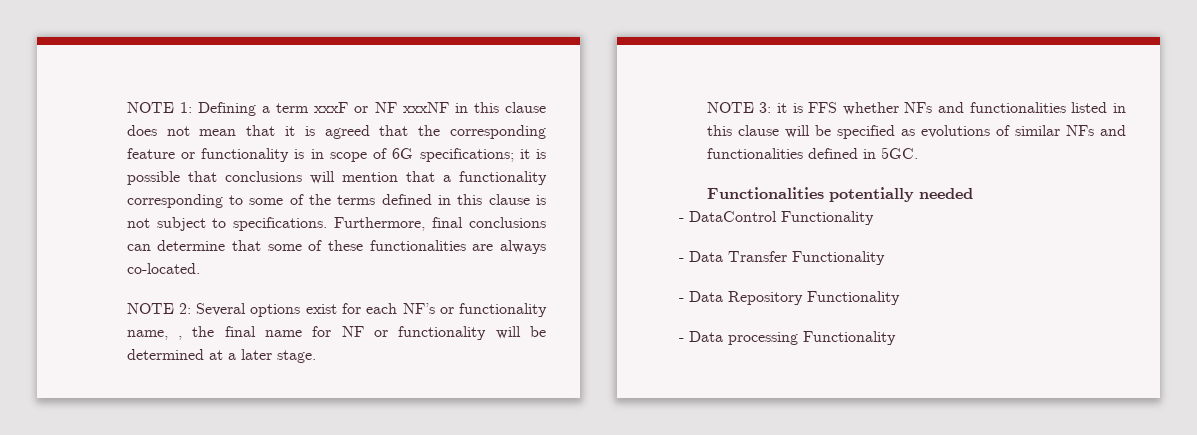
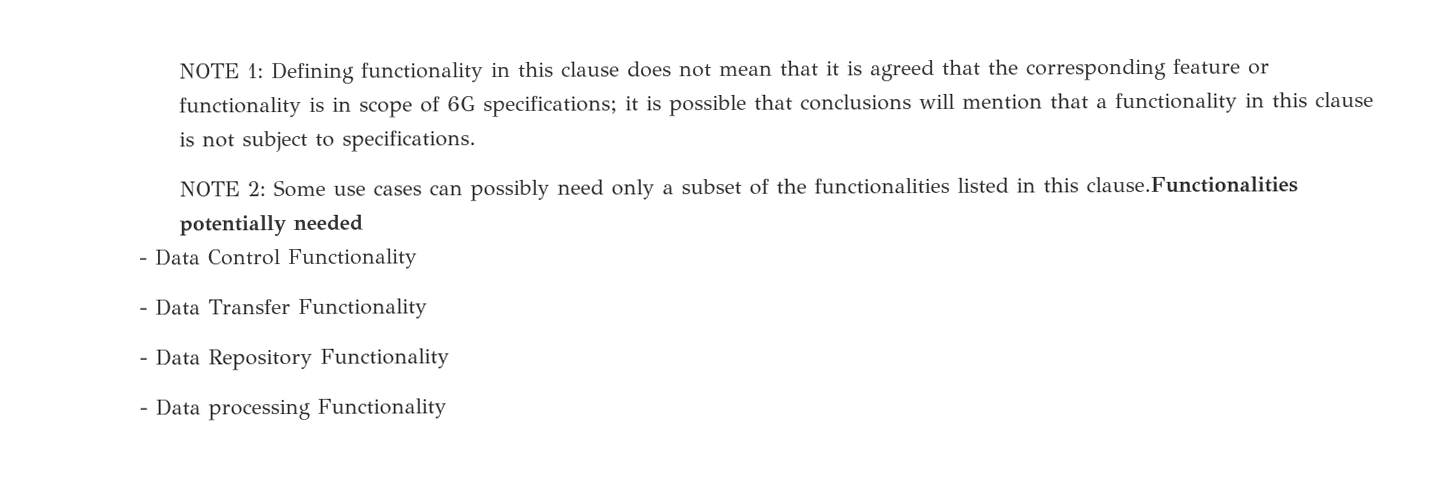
- NOTE 1: Defining a term xxxF or NF xxxNF in this clause does not mean that it is agreed that the corresponding feature or functionality is in scope of 6G specifications; it is possible that conclusions will mention that a functionality corresponding to some of the terms defined in this clause is not subject to specifications. Furthermore, final conclusions can determine that some of these functionalities are always co-located.
- NOTE 2: Several options exist for each NF’s or functionality name, , the final name for NF or functionality will be determined at a later stage.
- NOTE 3: it is FFS whether NFs and functionalities listed in this clause will be specified as evolutions of similar NFs and functionalities defined in 5GC.
- Functionalities potentially needed
+ NOTE 1: Defining functionality in this clause does not mean that it is agreed that the corresponding feature or functionality is in scope of 6G specifications; it is possible that conclusions will mention that a functionality in this clause is not subject to specifications.
+ NOTE 2: Some use cases can possibly need only a subset of the functionalities listed in this clause.Functionalities potentially needed
- - DataControl Functionality
+ - Data Control Functionality

